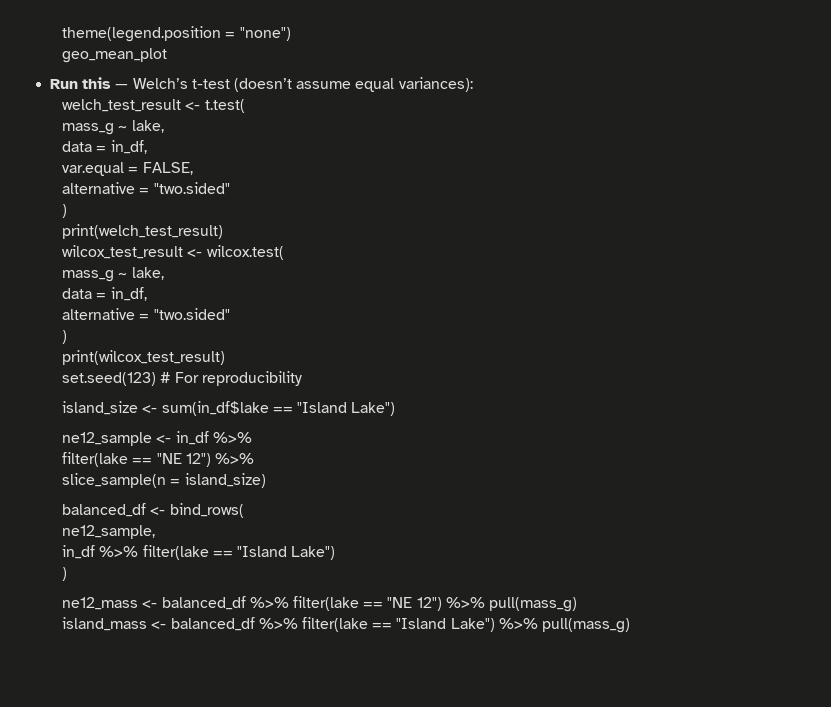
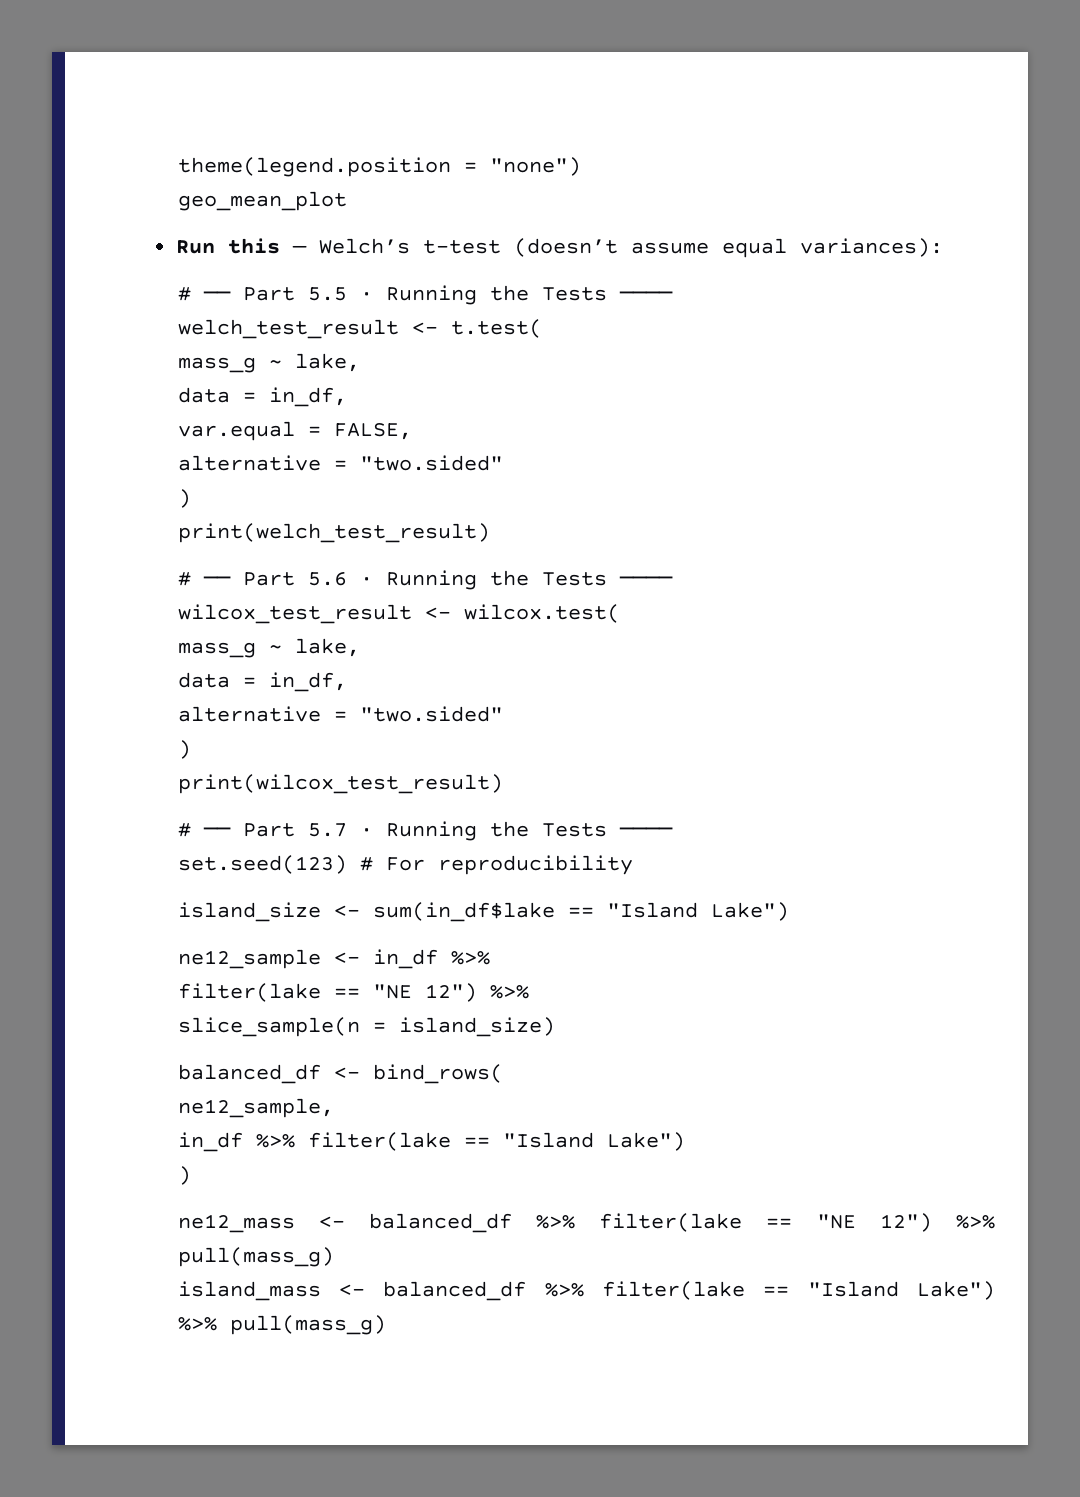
+ # ── Part 5.5 · Running the Tests ────
+ # ── Part 5.6 · Running the Tests ────
+ # ── Part 5.7 · Running the Tests ────

